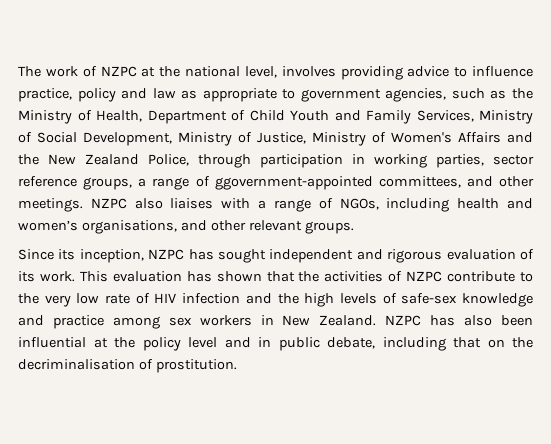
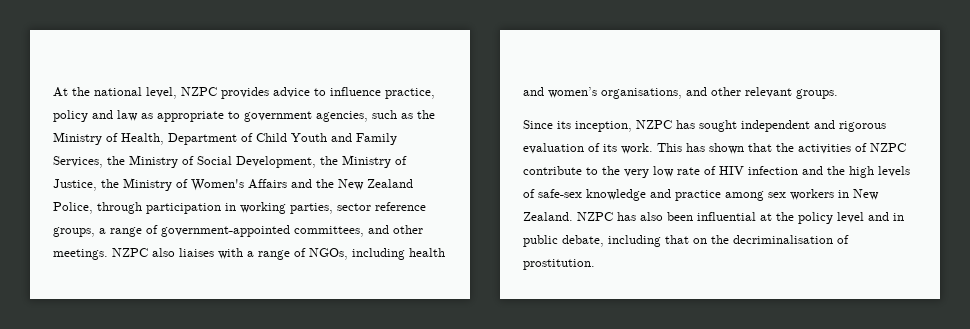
- The work of NZPC at the national level, involves providing advice to influence practice, policy and law as appropriate to government agencies, such as the Ministry of Health, Department of Child Youth and Family Services, Ministry of Social Development, Ministry of Justice, Ministry of Women's Affairs and the New Zealand Police, through participation in working parties, sector reference groups, a range of ggovernment-appointed committees, and other meetings.
+ At the national level, NZPC provides advice to influence practice, policy and law as appropriate to government agencies, such as the Ministry of Health, Department of Child Youth and Family Services, the Ministry of Social Development, the Ministry of Justice, the Ministry of Women's Affairs and the New Zealand Police, through participation in working parties, sector reference groups, a range of government-appointed committees, and other meetings.
- This evaluation has shown that the activities of NZPC contribute to the very low rate of HIV infection and the high levels of safe-sex knowledge and practice among sex workers in New Zealand.
+ This has shown that the activities of NZPC contribute to the very low rate of HIV infection and the high levels of safe-sex knowledge and practice among sex workers in New Zealand.

